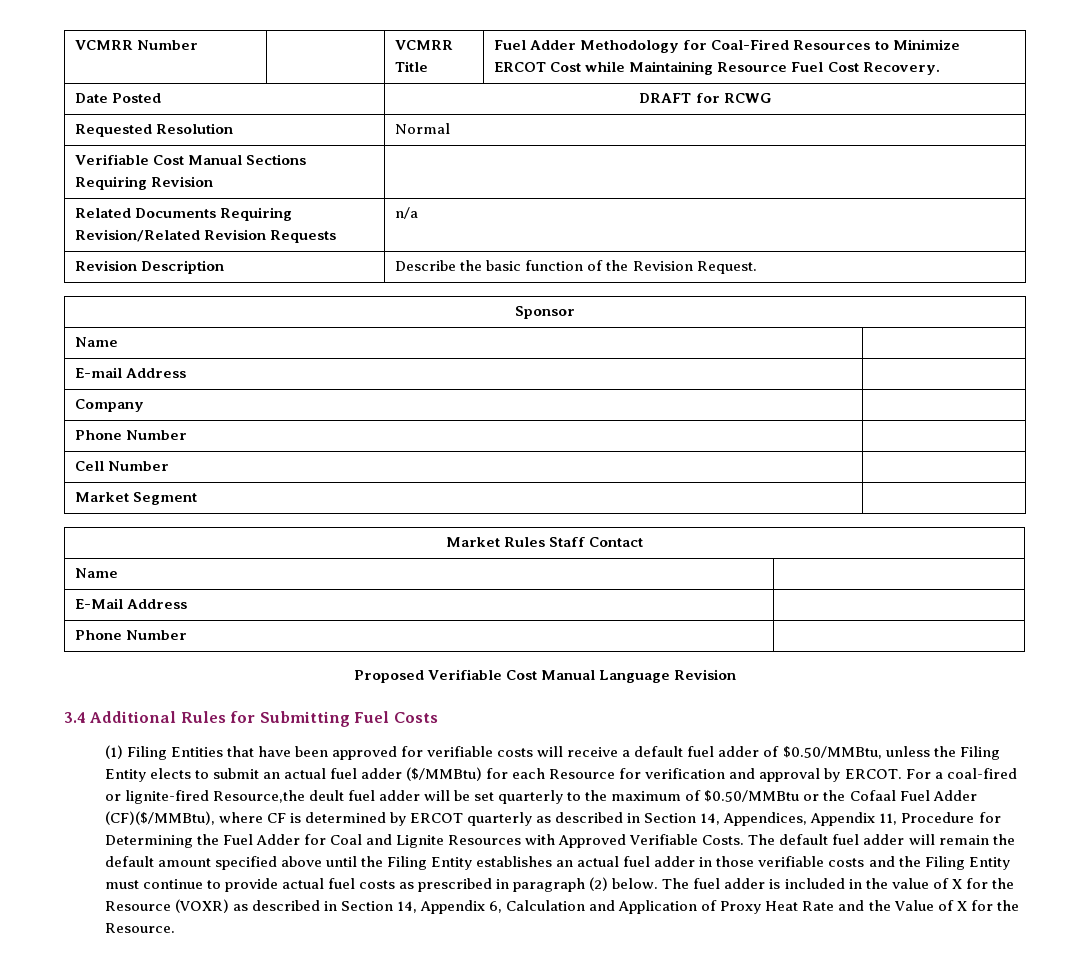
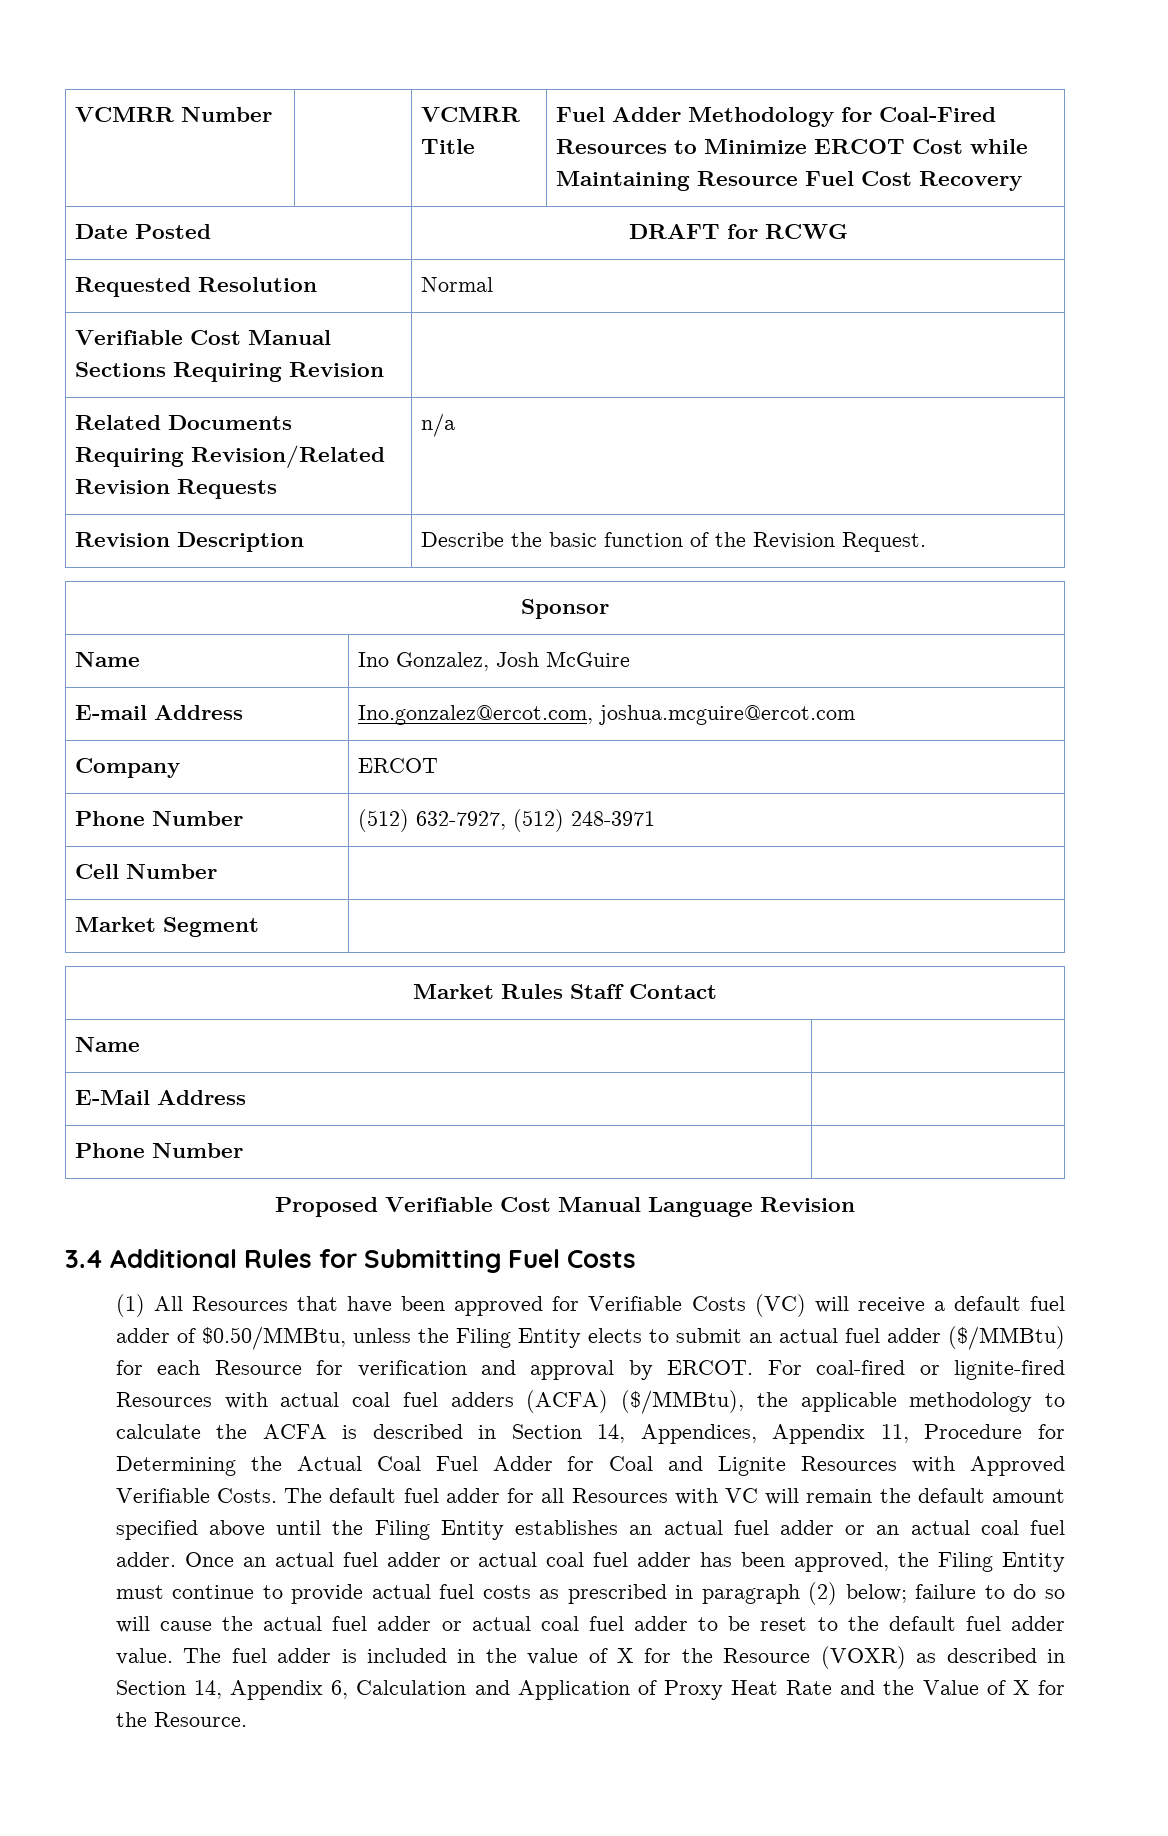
- VCMRR Number | | VCMRR Title | Fuel Adder Methodology for Coal-Fired Resources to Minimize ERCOT Cost while Maintaining Resource Fuel Cost Recovery.
+ VCMRR Number | | VCMRR Title | Fuel Adder Methodology for Coal-Fired Resources to Minimize ERCOT Cost while Maintaining Resource Fuel Cost Recovery
  Sponsor
- Name |
+ Name | Ino Gonzalez, Josh McGuire
- E-mail Address |
+ E-mail Address | Ino.gonzalez@ercot.com, joshua.mcguire@ercot.com
- Company |
- Phone Number |
+ Company | ERCOT
+ Phone Number | (512) 632-7927, (512) 248-3971
- (1) Filing Entities that have been approved for verifiable costs will receive a default fuel adder of $0.50/MMBtu, unless the Filing Entity elects to submit an actual fuel adder ($/MMBtu) for each Resource for verification and approval by ERCOT.
+ (1) All Resources that have been approved for Verifiable Costs (VC) will receive a default fuel adder of $0.50/MMBtu, unless the Filing Entity elects to submit an actual fuel adder ($/MMBtu) for each Resource for verification and approval by ERCOT.
- For a coal-fired or lignite-fired Resource,the deult fuel adder will be set quarterly to the maximum of $0.50/MMBtu or the Cofaal Fuel Adder (CF)($/MMBtu), where CF is determined by ERCOT quarterly as described in Section 14, Appendices, Appendix 11, Procedure for Determining the Fuel Adder for Coal and Lignite Resources with Approved Verifiable Costs.
+ For coal-fired or lignite-fired Resources with actual coal fuel adders (ACFA) ($/MMBtu), the applicable methodology to calculate the ACFA is described in Section 14, Appendices, Appendix 11, Procedure for Determining the Actual Coal Fuel Adder for Coal and Lignite Resources with Approved Verifiable Costs.
- The default fuel adder will remain the default amount specified above until the Filing Entity establishes an actual fuel adder in those verifiable costs and the Filing Entity must continue to provide actual fuel costs as prescribed in paragraph (2) below.
+ The default fuel adder for all Resources with VC will remain the default amount specified above until the Filing Entity establishes an actual fuel adder or an actual coal fuel adder. Once an actual fuel adder or actual coal fuel adder has been approved, the Filing Entity must continue to provide actual fuel costs as prescribed in paragraph (2) below; failure to do so will cause the actual fuel adder or actual coal fuel adder to be reset to the default fuel adder value.

